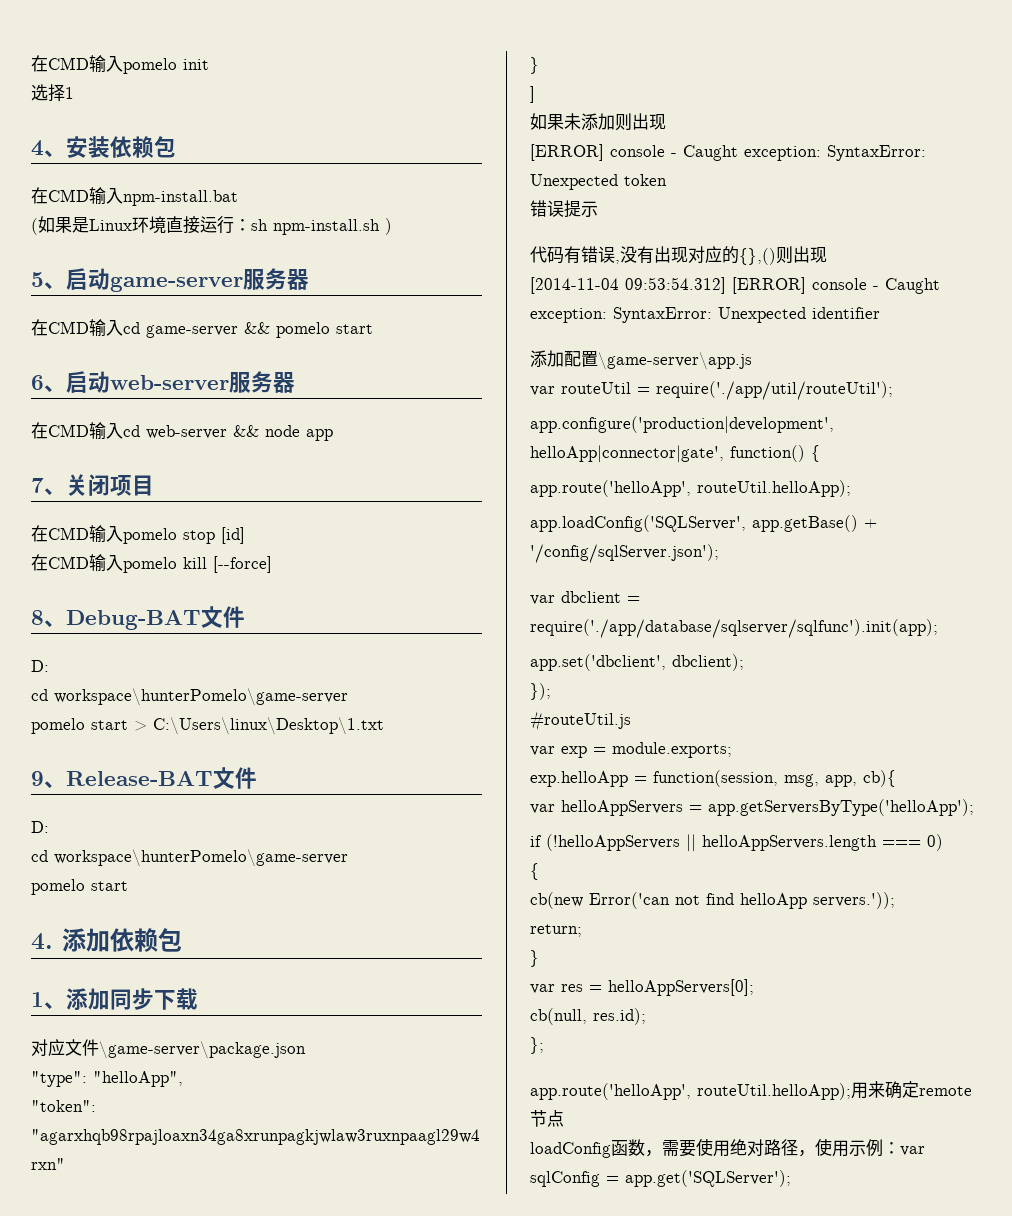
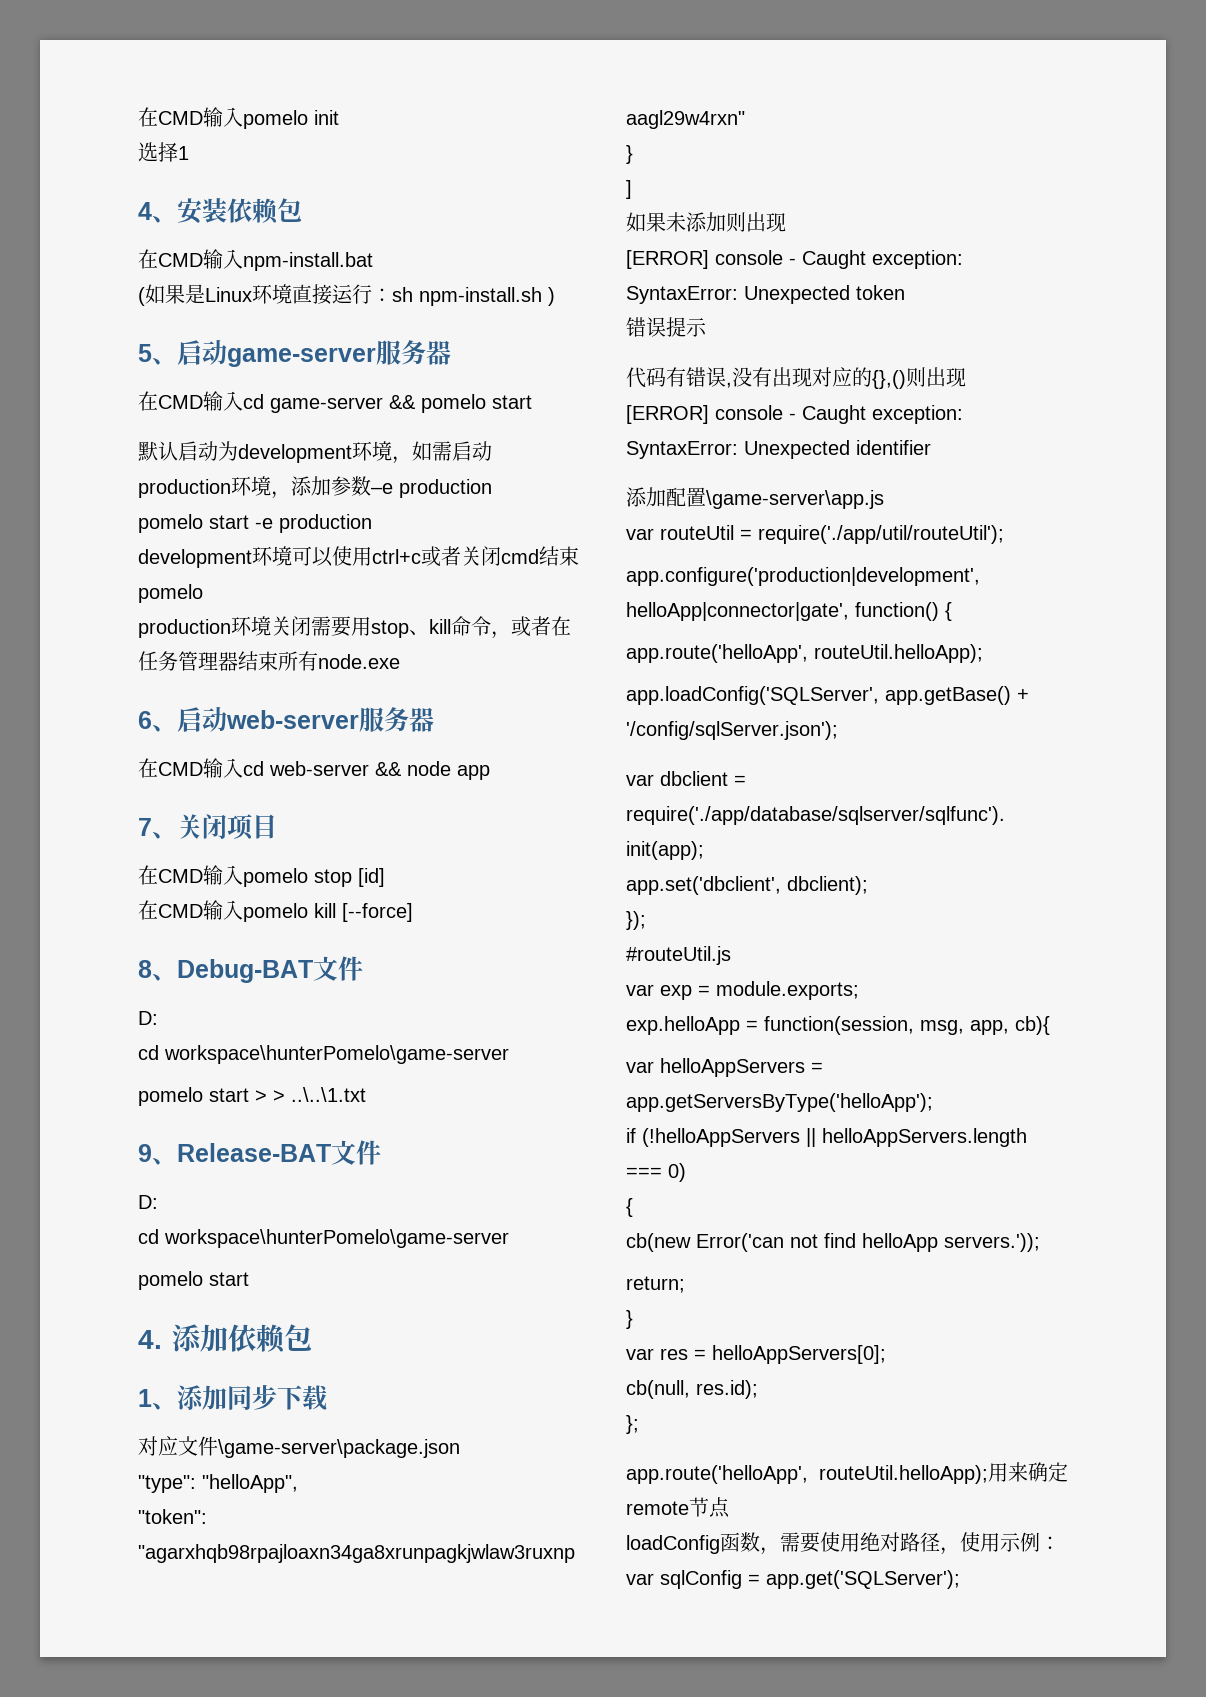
+ 默认启动为development环境，如需启动production环境，添加参数–e production
+ pomelo start -e production
+ development环境可以使用ctrl+c或者关闭cmd结束pomelo
+ production环境关闭需要用stop、kill命令，或者在任务管理器结束所有node.exe
- pomelo start > C:\Users\linux\Desktop\1.txt
+ pomelo start > > ..\..\1.txt
- [2014-11-04 09:53:54.312] [ERROR] console - Caught exception: SyntaxError: Unexpected identifier
+ [ERROR] console - Caught exception: SyntaxError: Unexpected identifier

